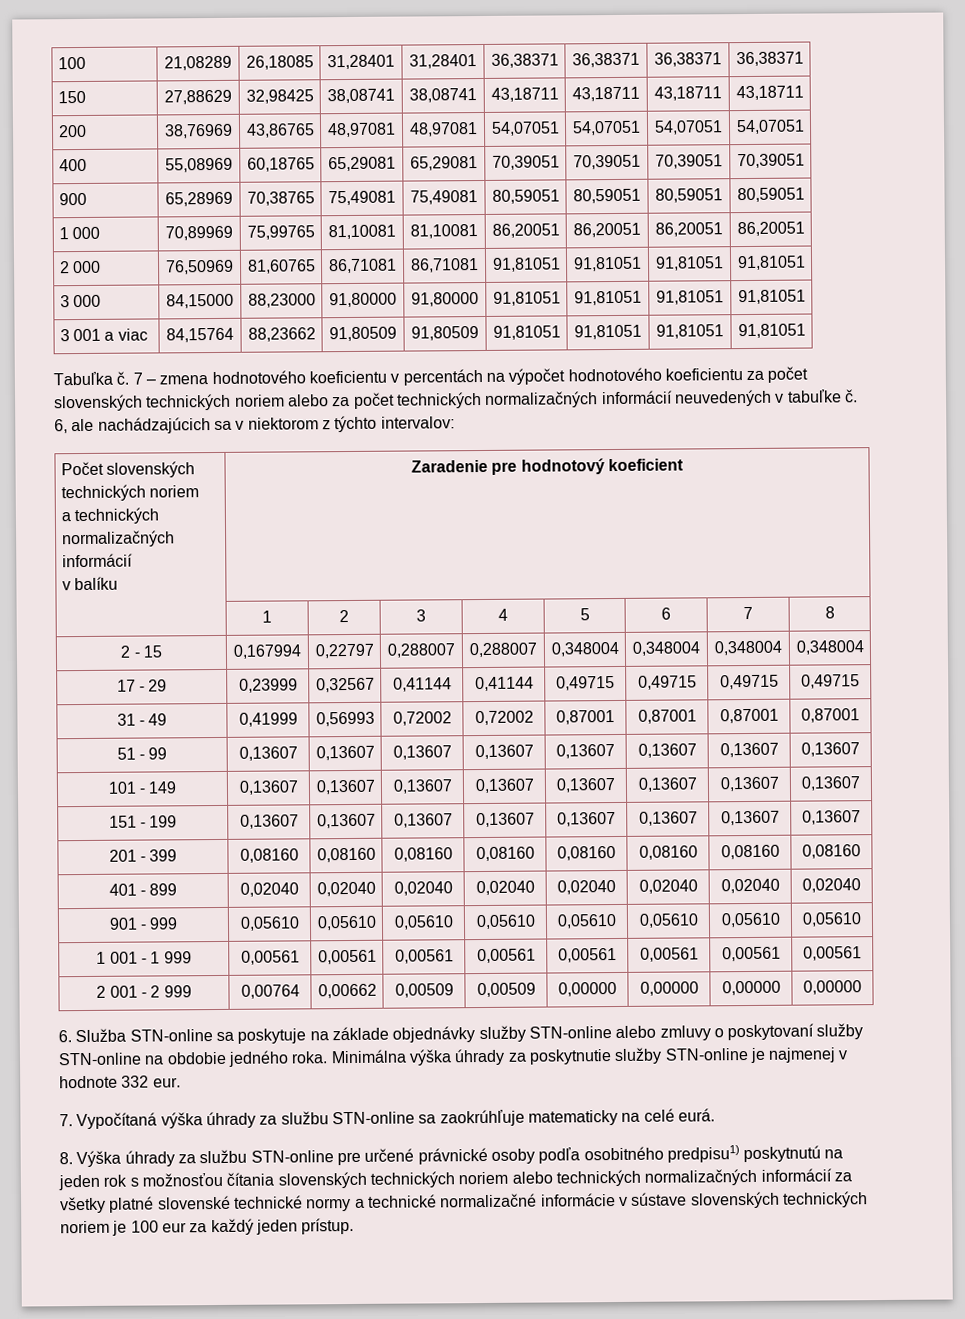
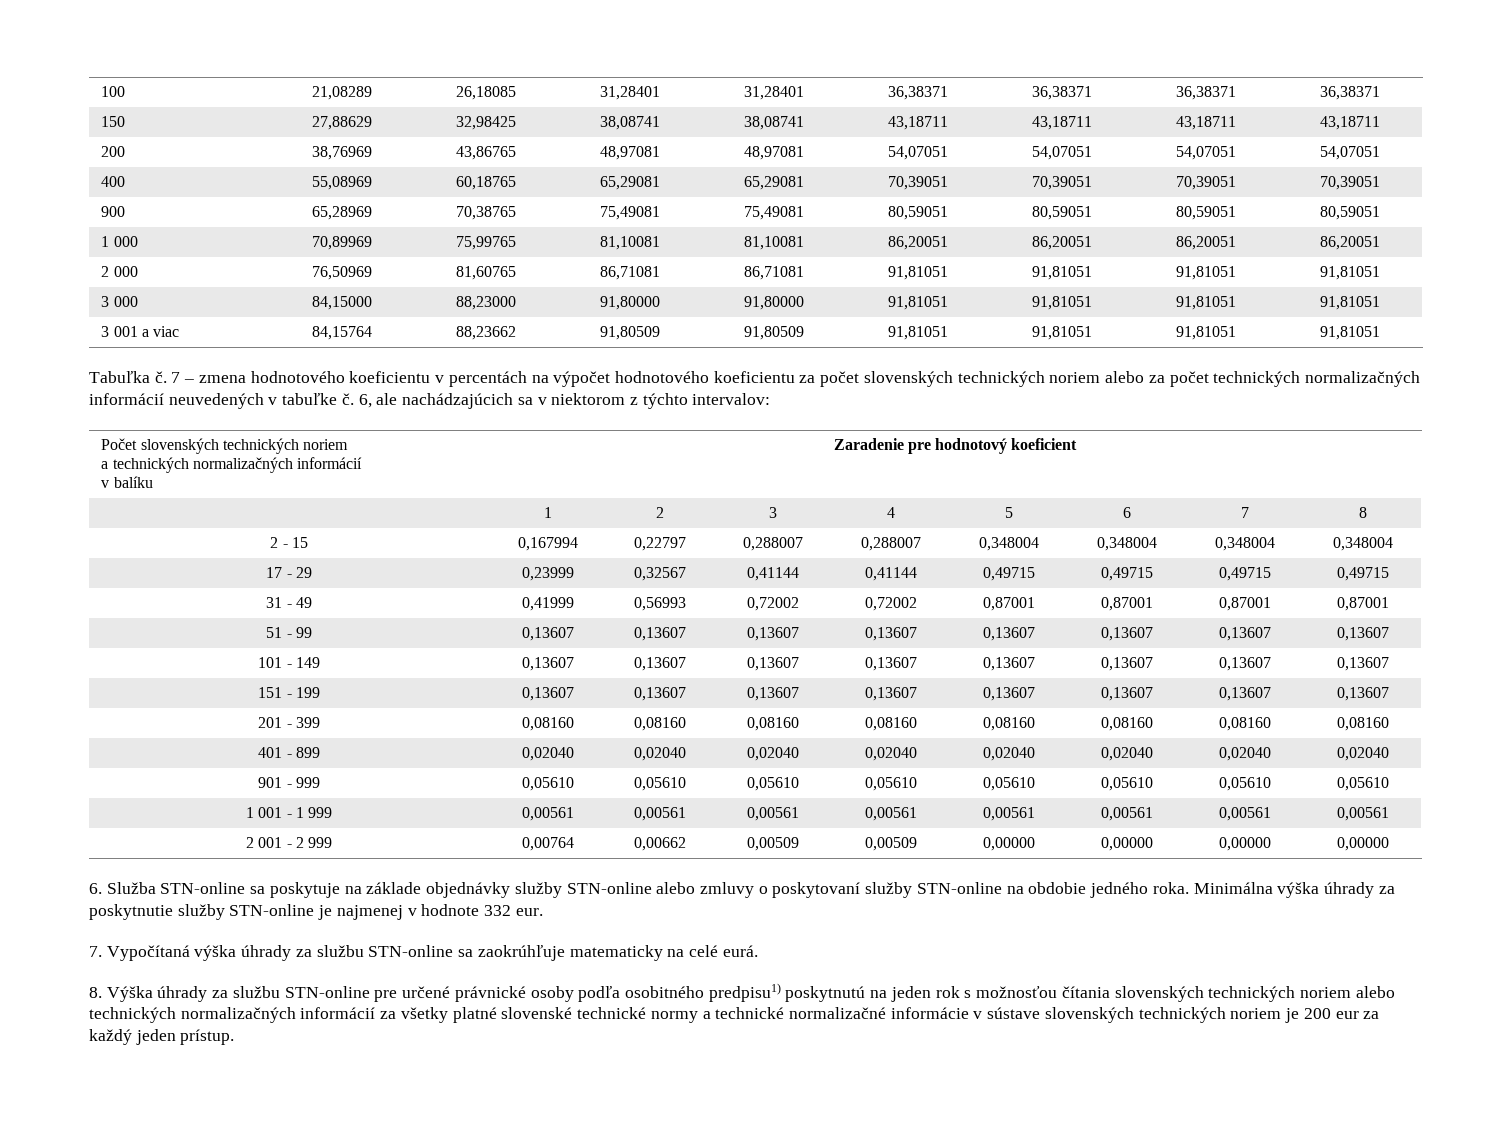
- 8. Výška úhrady za službu STN-online pre určené právnické osoby podľa osobitného predpisu1) poskytnutú na jeden rok s možnosťou čítania slovenských technických noriem alebo technických normalizačných informácií za všetky platné slovenské technické normy a technické normalizačné informácie v sústave slovenských technických noriem je 100 eur za každý jeden prístup.
+ 8. Výška úhrady za službu STN-online pre určené právnické osoby podľa osobitného predpisu1) poskytnutú na jeden rok s možnosťou čítania slovenských technických noriem alebo technických normalizačných informácií za všetky platné slovenské technické normy a technické normalizačné informácie v sústave slovenských technických noriem je 200 eur za každý jeden prístup.

